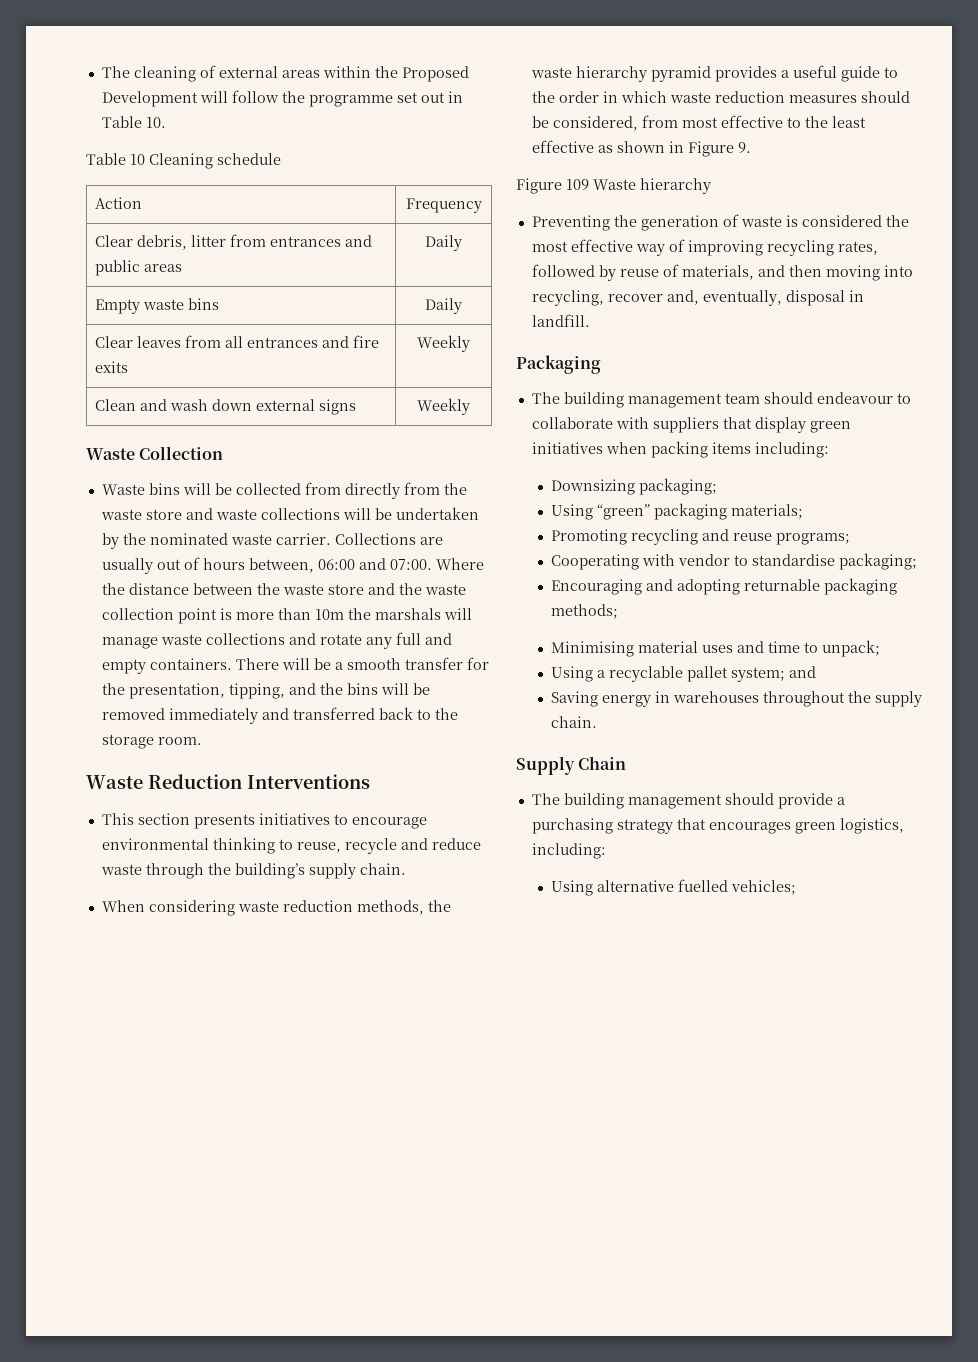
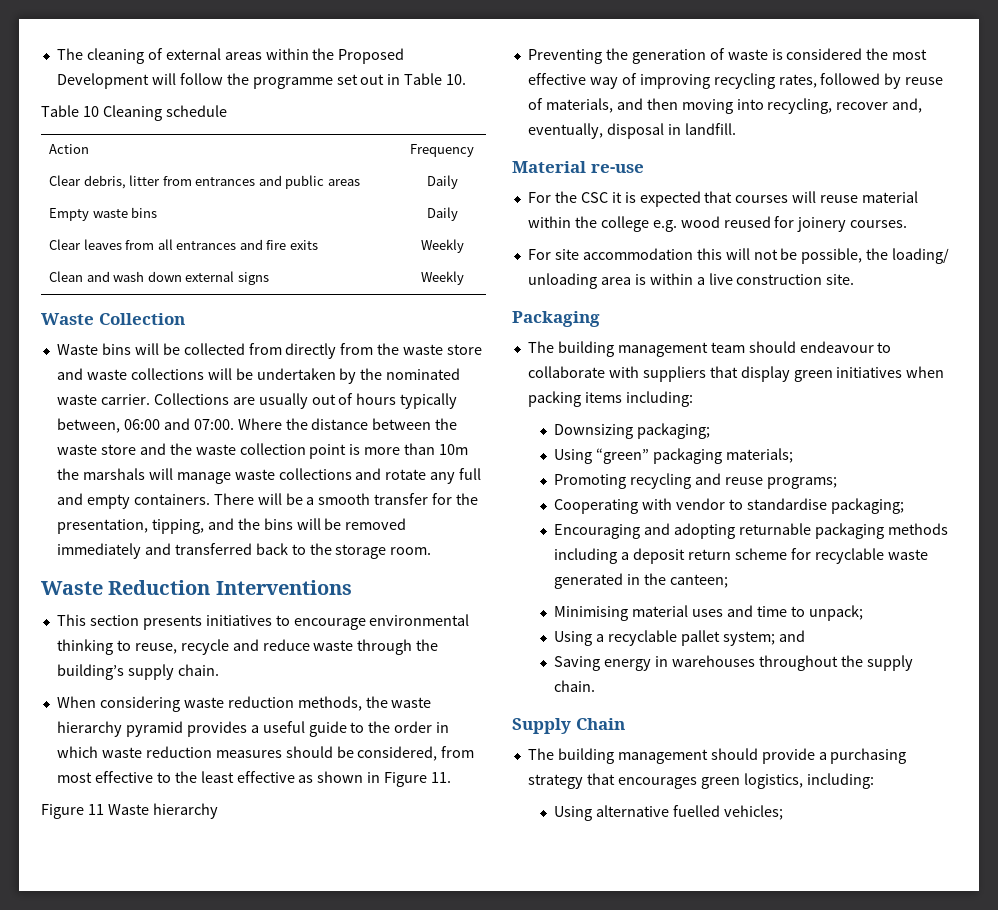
- Collections are usually out of hours between, 06:00 and 07:00.
+ Collections are usually out of hours typically between, 06:00 and 07:00.
- When considering waste reduction methods, the waste hierarchy pyramid provides a useful guide to the order in which waste reduction measures should be considered, from most effective to the least effective as shown in Figure 9.
- Figure 109 Waste hierarchy
+ When considering waste reduction methods, the waste hierarchy pyramid provides a useful guide to the order in which waste reduction measures should be considered, from most effective to the least effective as shown in Figure 11.
+ Figure 11 Waste hierarchy
+ Material re-use
+ For the CSC it is expected that courses will reuse material within the college e.g. wood reused for joinery courses.
+ For site accommodation this will not be possible, the loading/ unloading area is within a live construction site.
- Encouraging and adopting returnable packaging methods;
+ Encouraging and adopting returnable packaging methods including a deposit return scheme for recyclable waste generated in the canteen;

